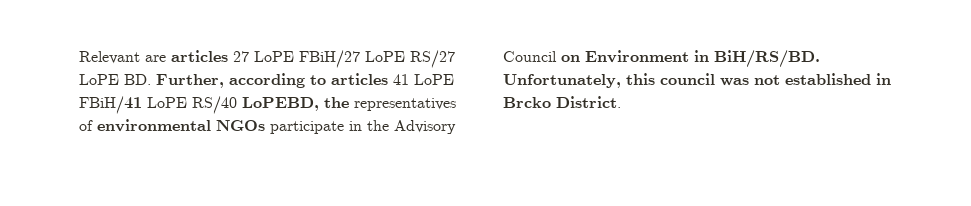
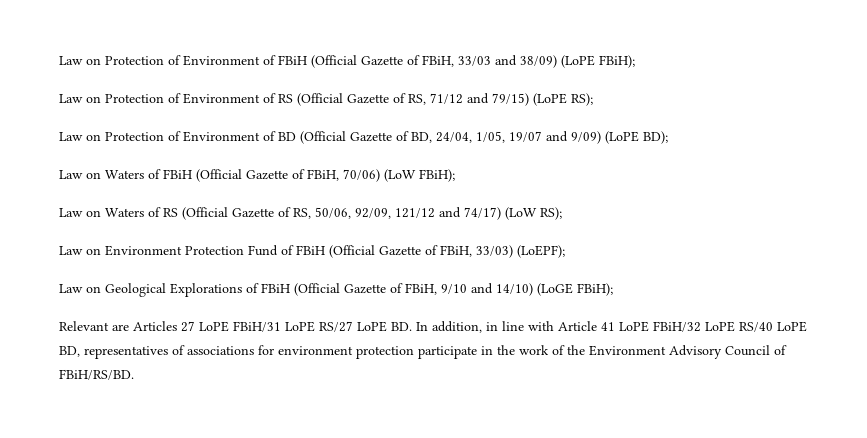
+ Law on Protection of Environment of FBiH (Official Gazette of FBiH, 33/03 and 38/09) (LoPE FBiH);
+ Law on Protection of Environment of RS (Official Gazette of RS, 71/12 and 79/15) (LoPE RS);
+ Law on Protection of Environment of BD (Official Gazette of BD, 24/04, 1/05, 19/07 and 9/09) (LoPE BD);
+ Law on Waters of FBiH (Official Gazette of FBiH, 70/06) (LoW FBiH);
+ Law on Waters of RS (Official Gazette of RS, 50/06, 92/09, 121/12 and 74/17) (LoW RS);
+ Law on Environment Protection Fund of FBiH (Official Gazette of FBiH, 33/03) (LoEPF);
+ Law on Geological Explorations of FBiH (Official Gazette of FBiH, 9/10 and 14/10) (LoGE FBiH);
- Relevant are articles 27 LoPE FBiH/27 LoPE RS/27 LoPE BD. Further, according to articles 41 LoPE FBiH/41 LoPE RS/40 LoPEBD, the representatives of environmental NGOs participate in the Advisory Council on Environment in BiH/RS/BD. Unfortunately, this council was not established in Brcko District.
+ Relevant are Articles 27 LoPE FBiH/31 LoPE RS/27 LoPE BD. In addition, in line with Article 41 LoPE FBiH/32 LoPE RS/40 LoPE BD, representatives of associations for environment protection participate in the work of the Environment Advisory Council of FBiH/RS/BD.

